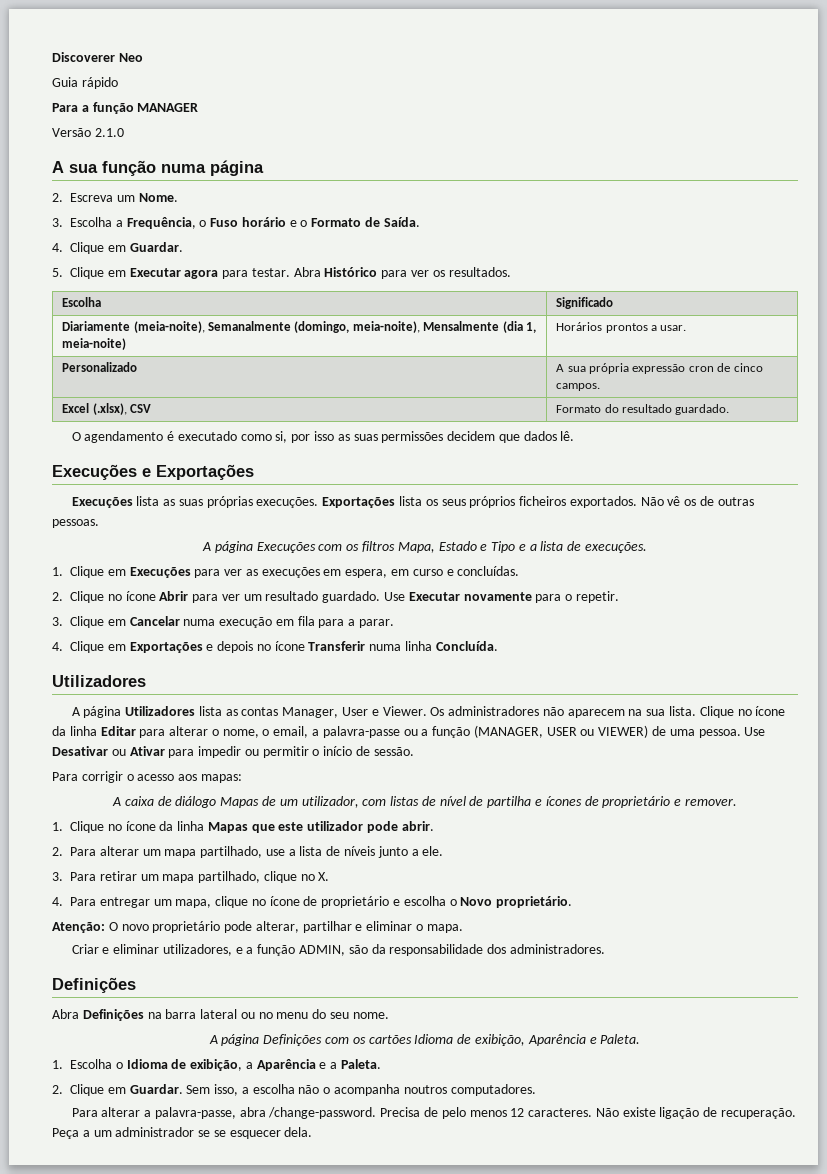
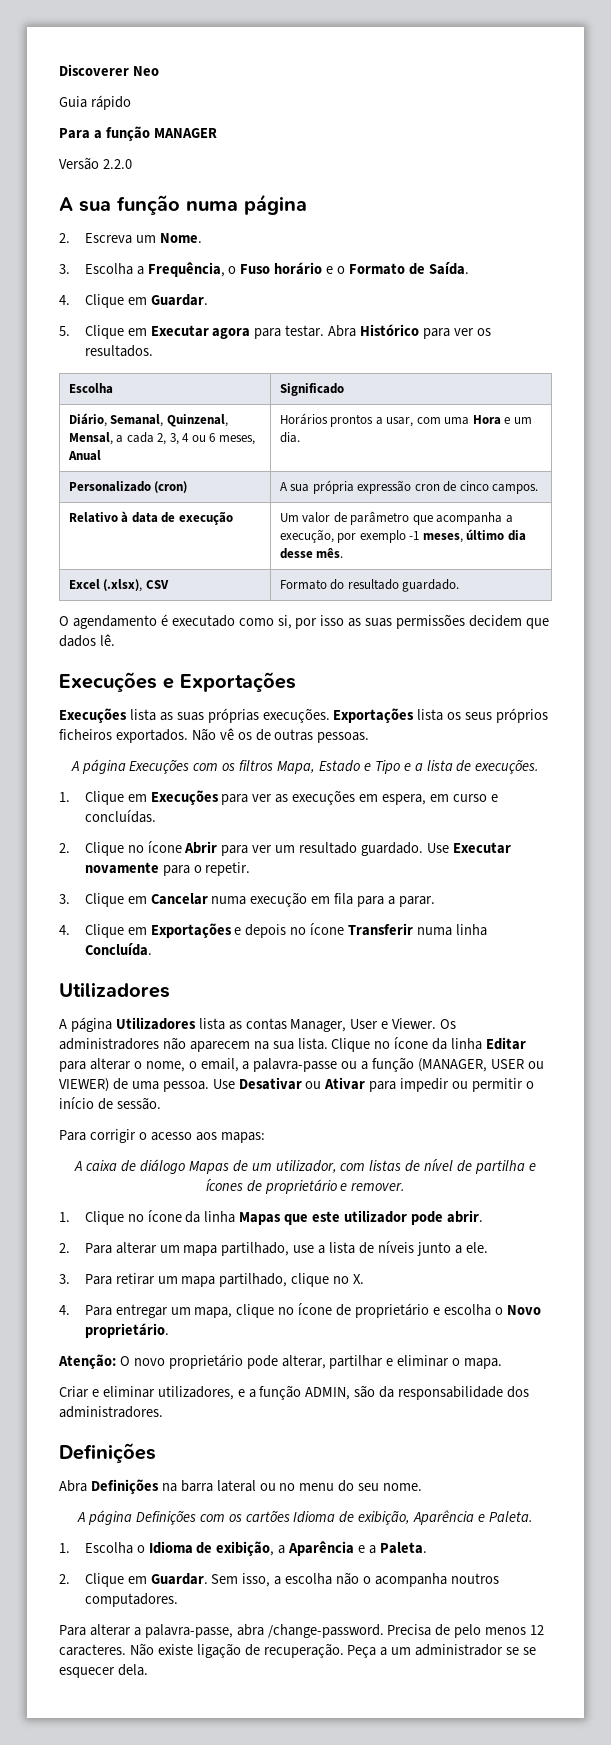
- Versão 2.1.0
+ Versão 2.2.0
- Diariamente (meia-noite), Semanalmente (domingo, meia-noite), Mensalmente (dia 1, meia-noite) | Horários prontos a usar.
+ Diário, Semanal, Quinzenal, Mensal, a cada 2, 3, 4 ou 6 meses, Anual | Horários prontos a usar, com uma Hora e um dia.
- Personalizado | A sua própria expressão cron de cinco campos.
+ Personalizado (cron) | A sua própria expressão cron de cinco campos.
+ Relativo à data de execução | Um valor de parâmetro que acompanha a execução, por exemplo -1 meses, último dia desse mês.

